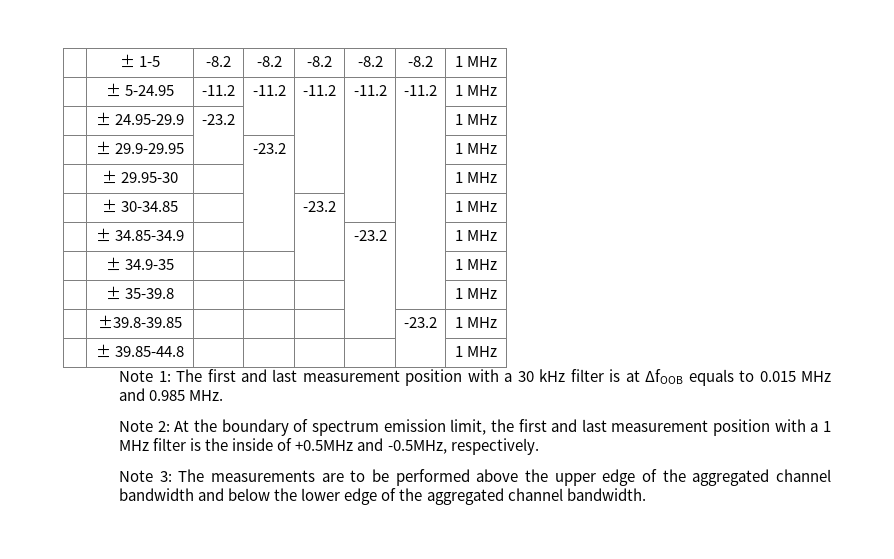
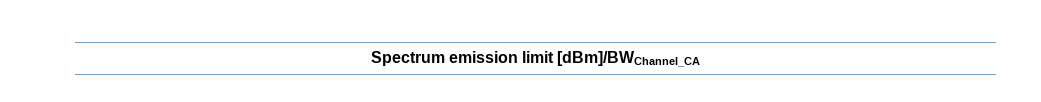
- | ± 1-5 | -8.2 | -8.2 | -8.2 | -8.2 | -8.2 | 1 MHz
- | ± 5-24.95 | -11.2 | -11.2 | -11.2 | -11.2 | -11.2 | 1 MHz
- | ± 24.95-29.9 | -23.2 | | | | | 1 MHz
- | ± 29.9-29.95 | | -23.2 | | | | 1 MHz
- | ± 29.95-30 | | | | | | 1 MHz
- | ± 30-34.85 | | | -23.2 | | | 1 MHz
- | ± 34.85-34.9 | | | | -23.2 | | 1 MHz
- | ± 34.9-35 | | | | | | 1 MHz
- | ± 35-39.8 | | | | | | 1 MHz
- | ±39.8-39.85 | | | | | -23.2 | 1 MHz
- | ± 39.85-44.8 | | | | | | 1 MHz
- Note 1: The first and last measurement position with a 30 kHz filter is at ΔfOOB equals to 0.015 MHz and 0.985 MHz.
- Note 2: At the boundary of spectrum emission limit, the first and last measurement position with a 1 MHz filter is the inside of +0.5MHz and -0.5MHz, respectively.
- Note 3: The measurements are to be performed above the upper edge of the aggregated channel bandwidth and below the lower edge of the aggregated channel bandwidth.
+ Spectrum emission limit [dBm]/BWChannel_CA

